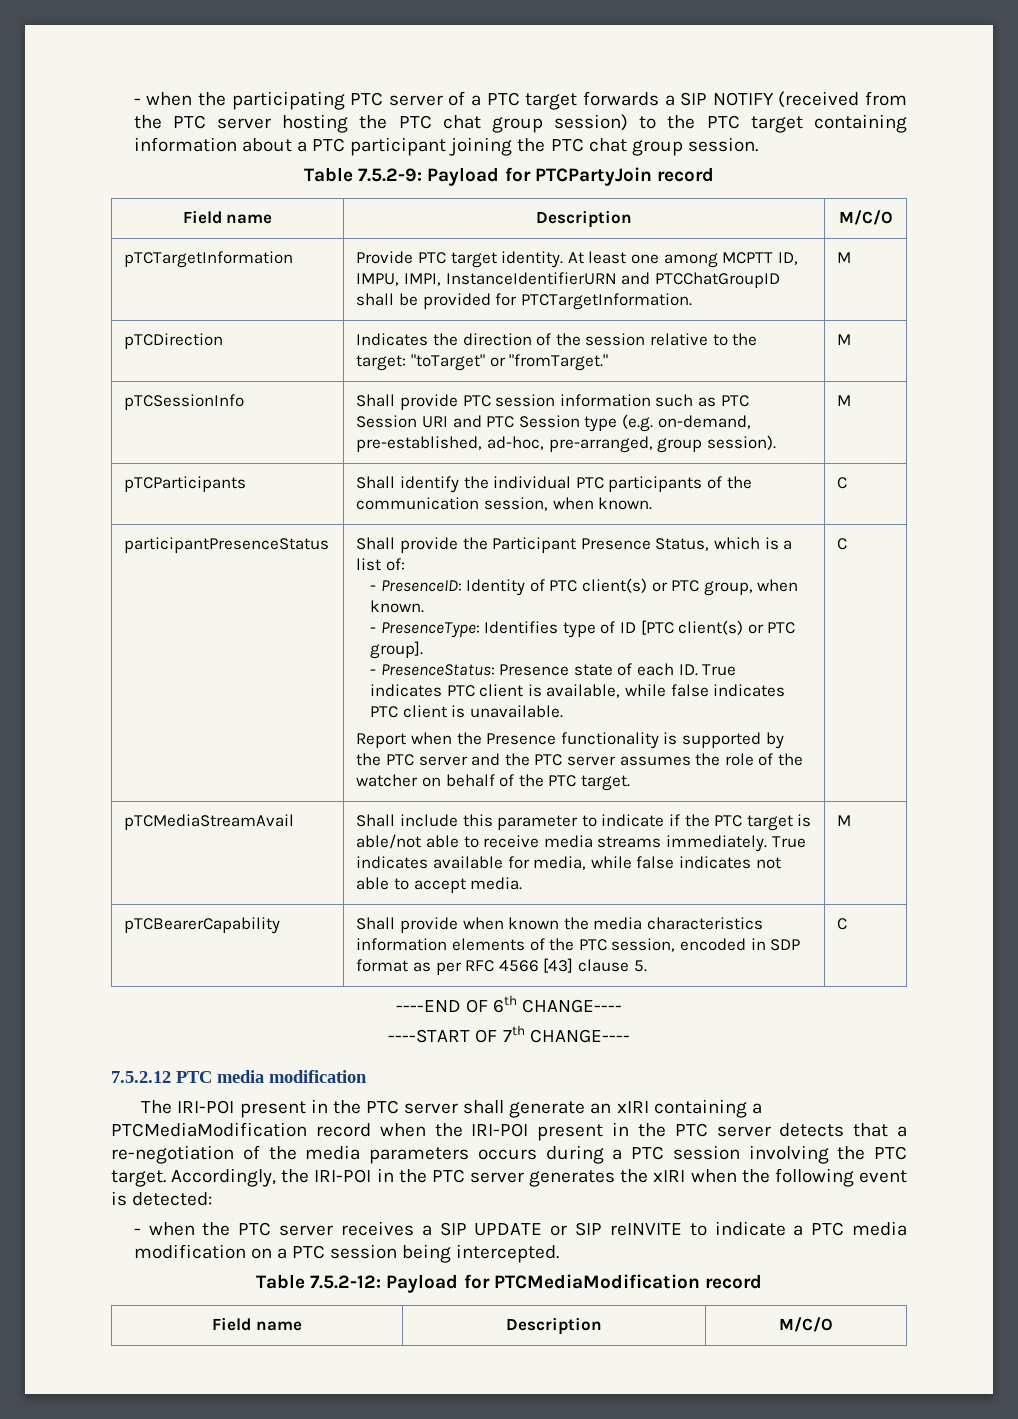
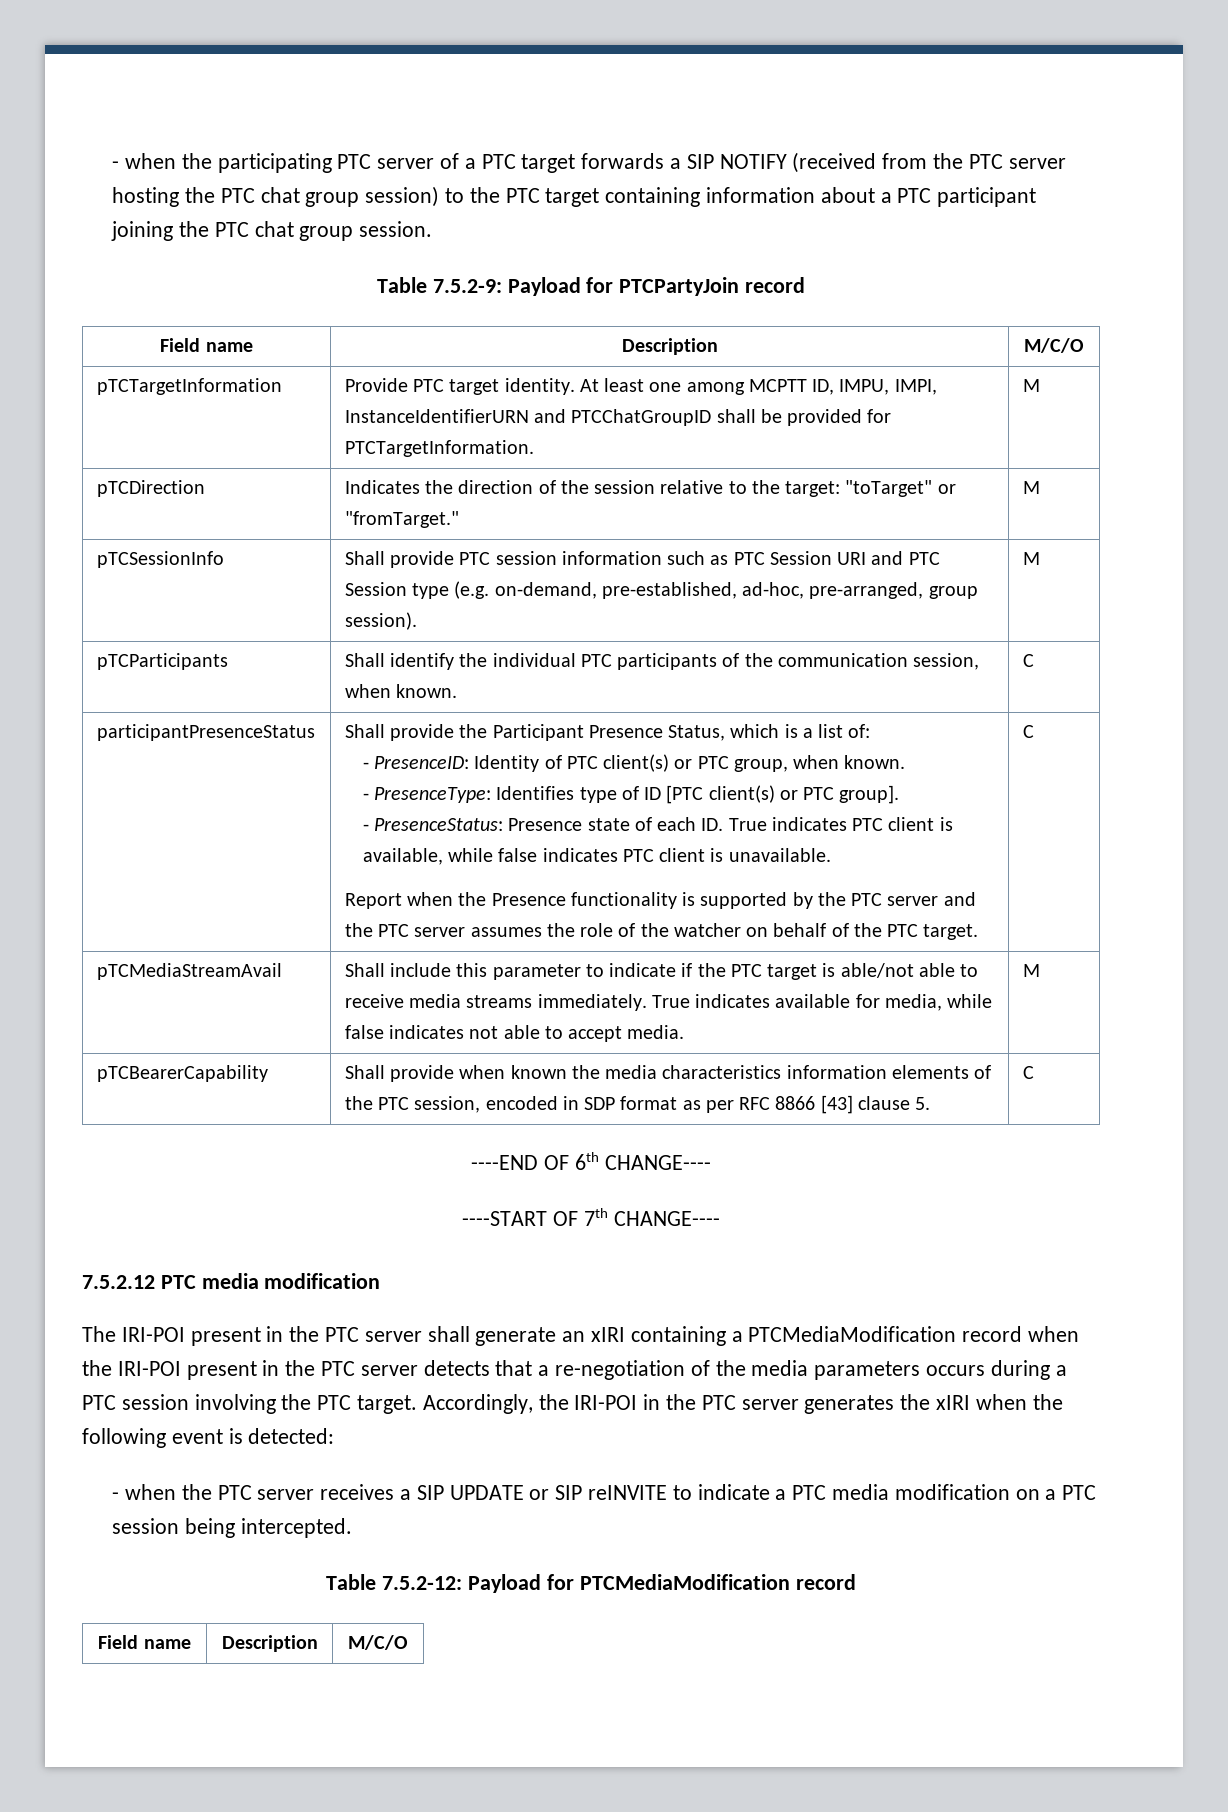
- pTCBearerCapability | Shall provide when known the media characteristics information elements of the PTC session, encoded in SDP format as per RFC 4566 [43] clause 5. | C
+ pTCBearerCapability | Shall provide when known the media characteristics information elements of the PTC session, encoded in SDP format as per RFC 8866 [43] clause 5. | C

